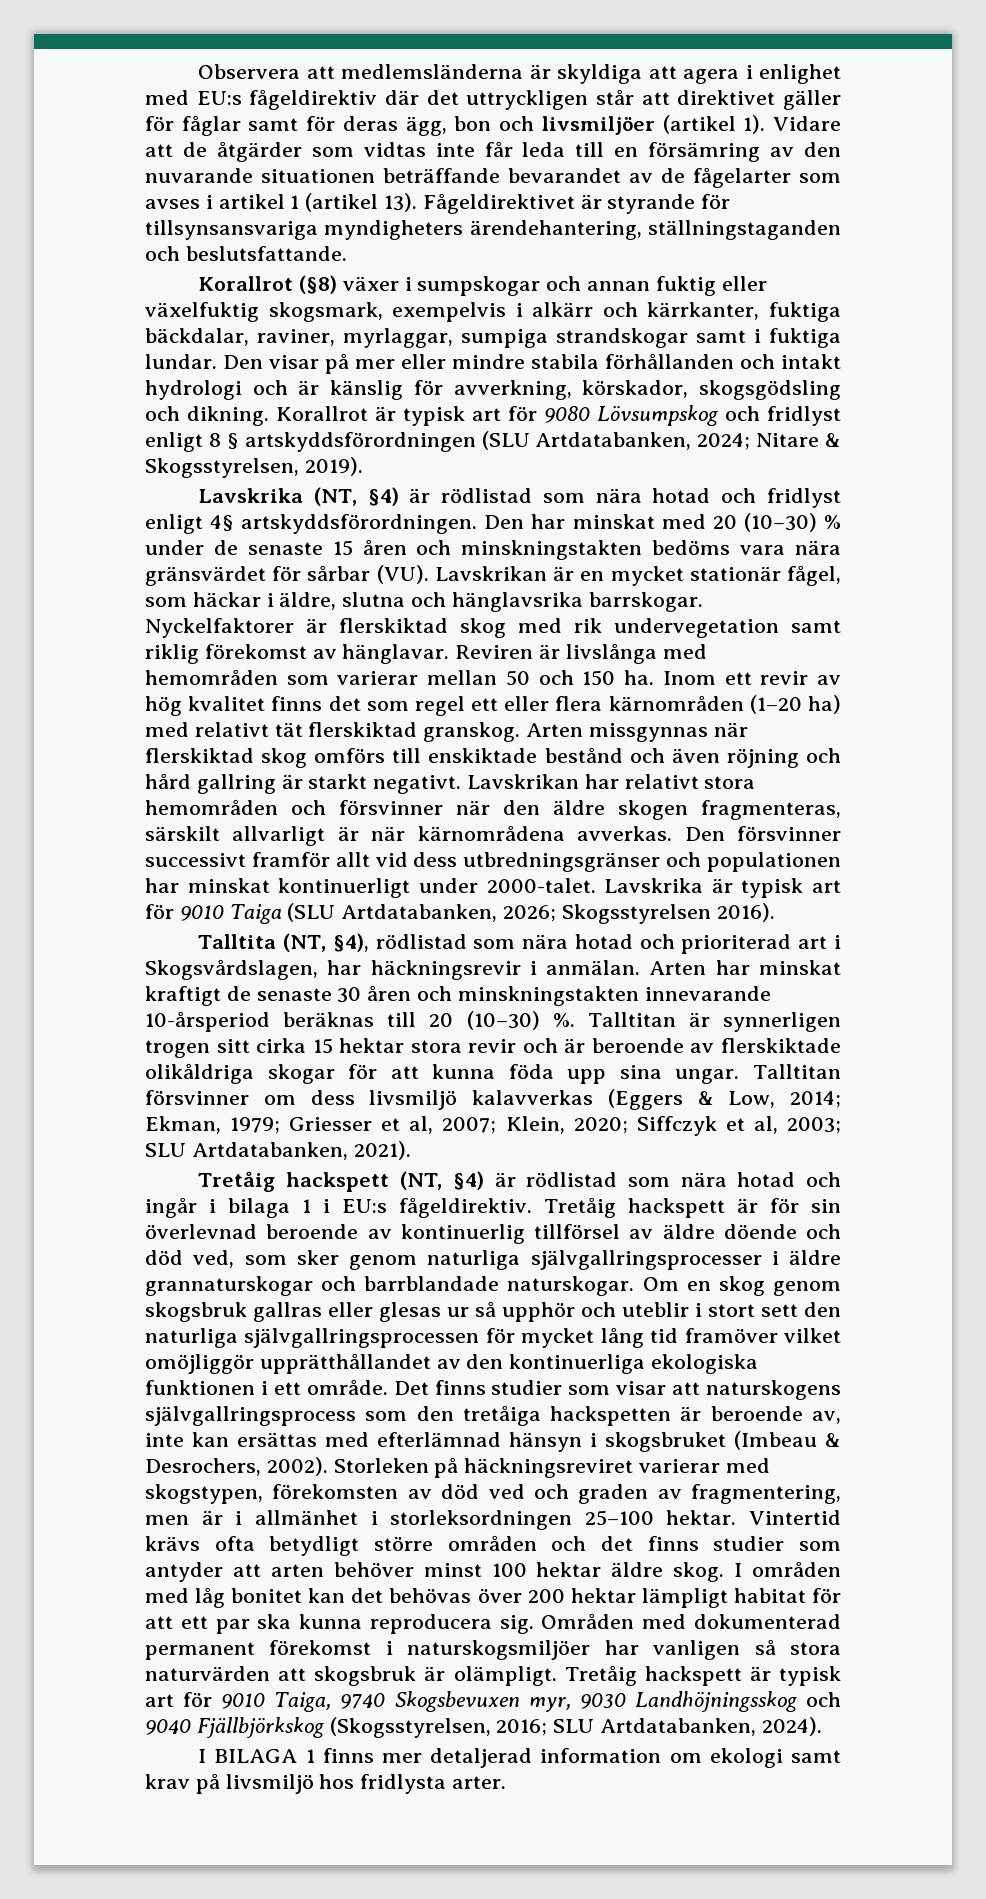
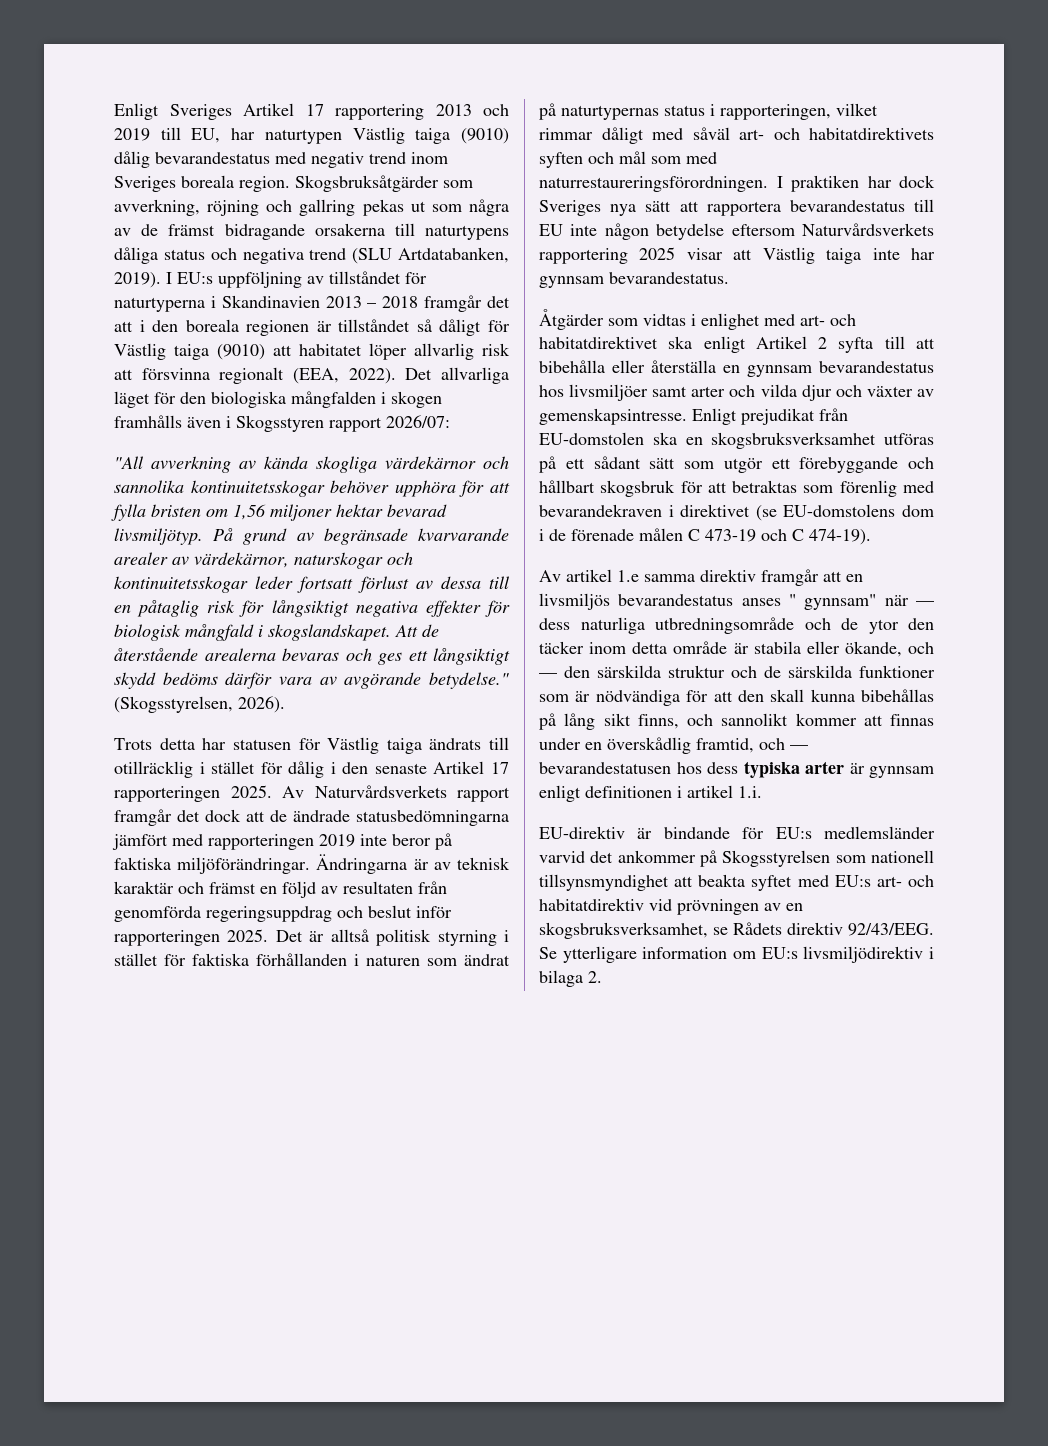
- Observera att medlemsländerna är skyldiga att agera i enlighet med EU:s fågeldirektiv där det uttryckligen står att direktivet gäller för fåglar samt för deras ägg, bon och livsmiljöer (artikel 1). Vidare att de åtgärder som vidtas inte får leda till en försämring av den nuvarande situationen beträffande bevarandet av de fågelarter som avses i artikel 1 (artikel 13). Fågeldirektivet är styrande för tillsynsansvariga myndigheters ärendehantering, ställningstaganden och beslutsfattande.
- Korallrot (§8) växer i sumpskogar och annan fuktig eller växelfuktig skogsmark, exempelvis i alkärr och kärrkanter, fuktiga bäckdalar, raviner, myrlaggar, sumpiga strandskogar samt i fuktiga lundar. Den visar på mer eller mindre stabila förhållanden och intakt hydrologi och är känslig för avverkning, körskador, skogsgödsling och dikning. Korallrot är typisk art för 9080 Lövsumpskog och fridlyst enligt 8 § artskyddsförordningen (SLU Artdatabanken, 2024; Nitare & Skogsstyrelsen, 2019).
- Lavskrika (NT, §4) är rödlistad som nära hotad och fridlyst enligt 4§ artskyddsförordningen. Den har minskat med 20 (10–30) % under de senaste 15 åren och minskningstakten bedöms vara nära gränsvärdet för sårbar (VU). Lavskrikan är en mycket stationär fågel, som häckar i äldre, slutna och hänglavsrika barrskogar. Nyckelfaktorer är flerskiktad skog med rik undervegetation samt riklig förekomst av hänglavar. Reviren är livslånga med hemområden som varierar mellan 50 och 150 ha. Inom ett revir av hög kvalitet finns det som regel ett eller flera kärnområden (1–20 ha) med relativt tät flerskiktad granskog. Arten missgynnas när flerskiktad skog omförs till enskiktade bestånd och även röjning och hård gallring är starkt negativt. Lavskrikan har relativt stora hemområden och försvinner när den äldre skogen fragmenteras, särskilt allvarligt är när kärnområdena avverkas. Den försvinner successivt framför allt vid dess utbredningsgränser och populationen har minskat kontinuerligt under 2000-talet. Lavskrika är typisk art för 9010 Taiga (SLU Artdatabanken, 2026; Skogsstyrelsen 2016).
- Talltita (NT, §4), rödlistad som nära hotad och prioriterad art i Skogsvårdslagen, har häckningsrevir i anmälan. Arten har minskat kraftigt de senaste 30 åren och minskningstakten innevarande 10-årsperiod beräknas till 20 (10–30) %. Talltitan är synnerligen trogen sitt cirka 15 hektar stora revir och är beroende av flerskiktade olikåldriga skogar för att kunna föda upp sina ungar. Talltitan försvinner om dess livsmiljö kalavverkas (Eggers & Low, 2014; Ekman, 1979; Griesser et al, 2007; Klein, 2020; Siffczyk et al, 2003; SLU Artdatabanken, 2021).
- Tretåig hackspett (NT, §4) är rödlistad som nära hotad och ingår i bilaga 1 i EU:s fågeldirektiv. Tretåig hackspett är för sin överlevnad beroende av kontinuerlig tillförsel av äldre döende och död ved, som sker genom naturliga självgallringsprocesser i äldre grannaturskogar och barrblandade naturskogar. Om en skog genom skogsbruk gallras eller glesas ur så upphör och uteblir i stort sett den naturliga självgallringsprocessen för mycket lång tid framöver vilket omöjliggör upprätthållandet av den kontinuerliga ekologiska funktionen i ett område. Det finns studier som visar att naturskogens självgallringsprocess som den tretåiga hackspetten är beroende av, inte kan ersättas med efterlämnad hänsyn i skogsbruket (Imbeau & Desrochers, 2002). Storleken på häckningsreviret varierar med skogstypen, förekomsten av död ved och graden av fragmentering, men är i allmänhet i storleksordningen 25–100 hektar. Vintertid krävs ofta betydligt större områden och det finns studier som antyder att arten behöver minst 100 hektar äldre skog. I områden med låg bonitet kan det behövas över 200 hektar lämpligt habitat för att ett par ska kunna reproducera sig. Områden med dokumenterad permanent förekomst i naturskogsmiljöer har vanligen så stora naturvärden att skogsbruk är olämpligt. Tretåig hackspett är typisk art för 9010 Taiga, 9740 Skogsbevuxen myr, 9030 Landhöjningsskog och 9040 Fjällbjörkskog (Skogsstyrelsen, 2016; SLU Artdatabanken, 2024).
- I BILAGA 1 finns mer detaljerad information om ekologi samt krav på livsmiljö hos fridlysta arter.
+ Enligt Sveriges Artikel 17 rapportering 2013 och 2019 till EU, har naturtypen Västlig taiga (9010) dålig bevarandestatus med negativ trend inom Sveriges boreala region. Skogsbruksåtgärder som avverkning, röjning och gallring pekas ut som några av de främst bidragande orsakerna till naturtypens dåliga status och negativa trend (SLU Artdatabanken, 2019). I EU:s uppföljning av tillståndet för naturtyperna i Skandinavien 2013 – 2018 framgår det att i den boreala regionen är tillståndet så dåligt för Västlig taiga (9010) att habitatet löper allvarlig risk att försvinna regionalt (EEA, 2022). Det allvarliga läget för den biologiska mångfalden i skogen framhålls även i Skogsstyren rapport 2026/07:
+ "All avverkning av kända skogliga värdekärnor och sannolika kontinuitetsskogar behöver upphöra för att fylla bristen om 1,56 miljoner hektar bevarad livsmiljötyp. På grund av begränsade kvarvarande arealer av värdekärnor, naturskogar och kontinuitetsskogar leder fortsatt förlust av dessa till en påtaglig risk för långsiktigt negativa effekter för biologisk mångfald i skogslandskapet. Att de återstående arealerna bevaras och ges ett långsiktigt skydd bedöms därför vara av avgörande betydelse." (Skogsstyrelsen, 2026).
+ Trots detta har statusen för Västlig taiga ändrats till otillräcklig i stället för dålig i den senaste Artikel 17 rapporteringen 2025. Av Naturvårdsverkets rapport framgår det dock att de ändrade statusbedömningarna jämfört med rapporteringen 2019 inte beror på faktiska miljöförändringar. Ändringarna är av teknisk karaktär och främst en följd av resultaten från genomförda regeringsuppdrag och beslut inför rapporteringen 2025. Det är alltså politisk styrning i stället för faktiska förhållanden i naturen som ändrat på naturtypernas status i rapporteringen, vilket rimmar dåligt med såväl art- och habitatdirektivets syften och mål som med naturrestaureringsförordningen. I praktiken har dock Sveriges nya sätt att rapportera bevarandestatus till EU inte någon betydelse eftersom Naturvårdsverkets rapportering 2025 visar att Västlig taiga inte har gynnsam bevarandestatus.
+ Åtgärder som vidtas i enlighet med art- och habitatdirektivet ska enligt Artikel 2 syfta till att bibehålla eller återställa en gynnsam bevarandestatus hos livsmiljöer samt arter och vilda djur och växter av gemenskapsintresse. Enligt prejudikat från EU-domstolen ska en skogsbruksverksamhet utföras på ett sådant sätt som utgör ett förebyggande och hållbart skogsbruk för att betraktas som förenlig med bevarandekraven i direktivet (se EU-domstolens dom i de förenade målen C 473-19 och C 474-19).
+ Av artikel 1.e samma direktiv framgår att en livsmiljös bevarandestatus anses " gynnsam" när — dess naturliga utbredningsområde och de ytor den täcker inom detta område är stabila eller ökande, och — den särskilda struktur och de särskilda funktioner som är nödvändiga för att den skall kunna bibehållas på lång sikt finns, och sannolikt kommer att finnas under en överskådlig framtid, och — bevarandestatusen hos dess typiska arter är gynnsam enligt definitionen i artikel 1.i.
+ EU-direktiv är bindande för EU:s medlemsländer varvid det ankommer på Skogsstyrelsen som nationell tillsynsmyndighet att beakta syftet med EU:s art- och habitatdirektiv vid prövningen av en skogsbruksverksamhet, se Rådets direktiv 92/43/EEG. Se ytterligare information om EU:s livsmiljödirektiv i bilaga 2.

